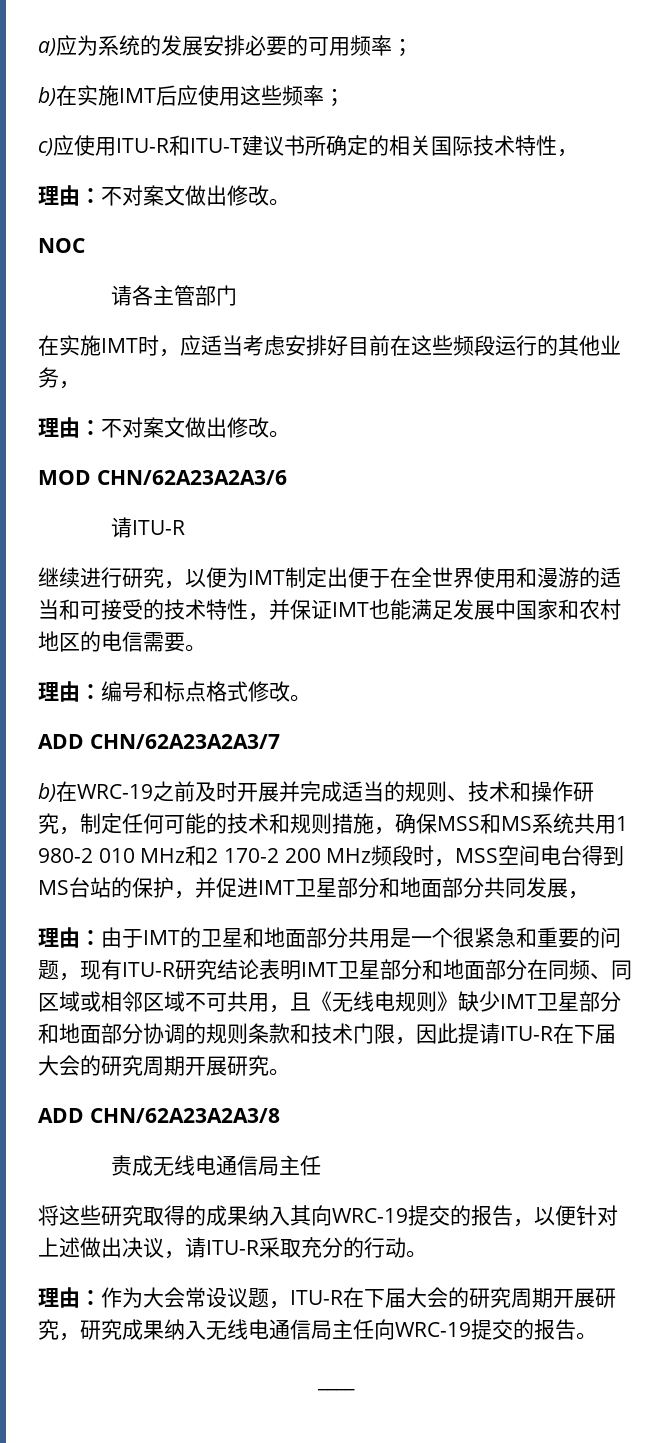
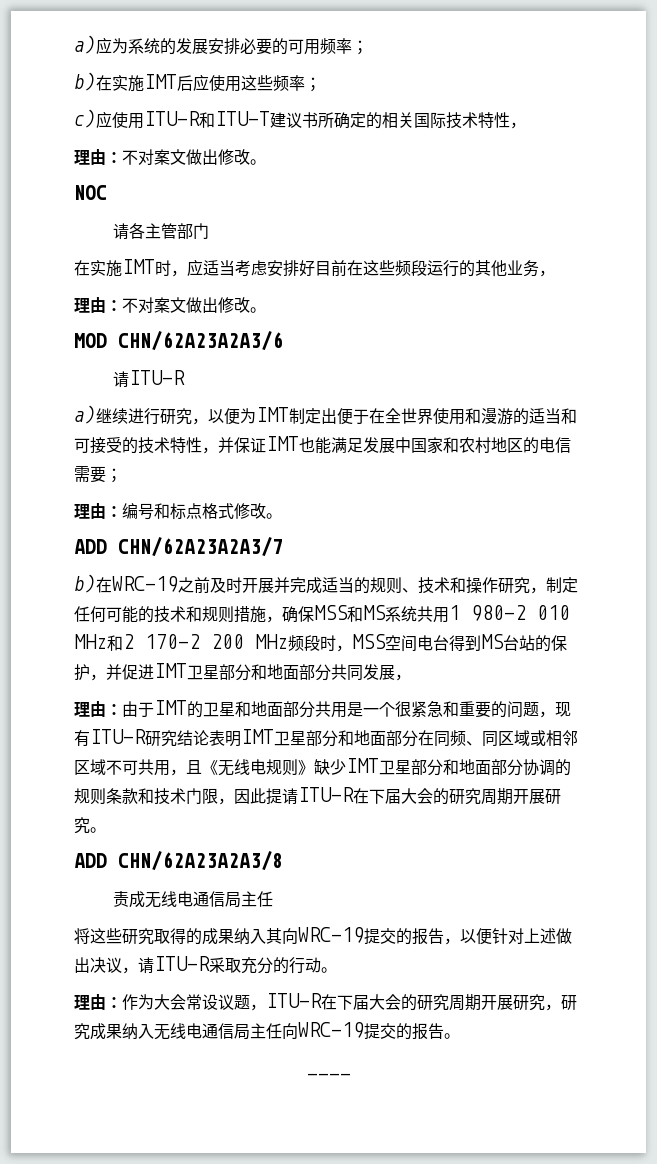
- 继续进行研究，以便为IMT制定出便于在全世界使用和漫游的适当和可接受的技术特性，并保证IMT也能满足发展中国家和农村地区的电信需要。
+ a)继续进行研究，以便为IMT制定出便于在全世界使用和漫游的适当和可接受的技术特性，并保证IMT也能满足发展中国家和农村地区的电信需要；

